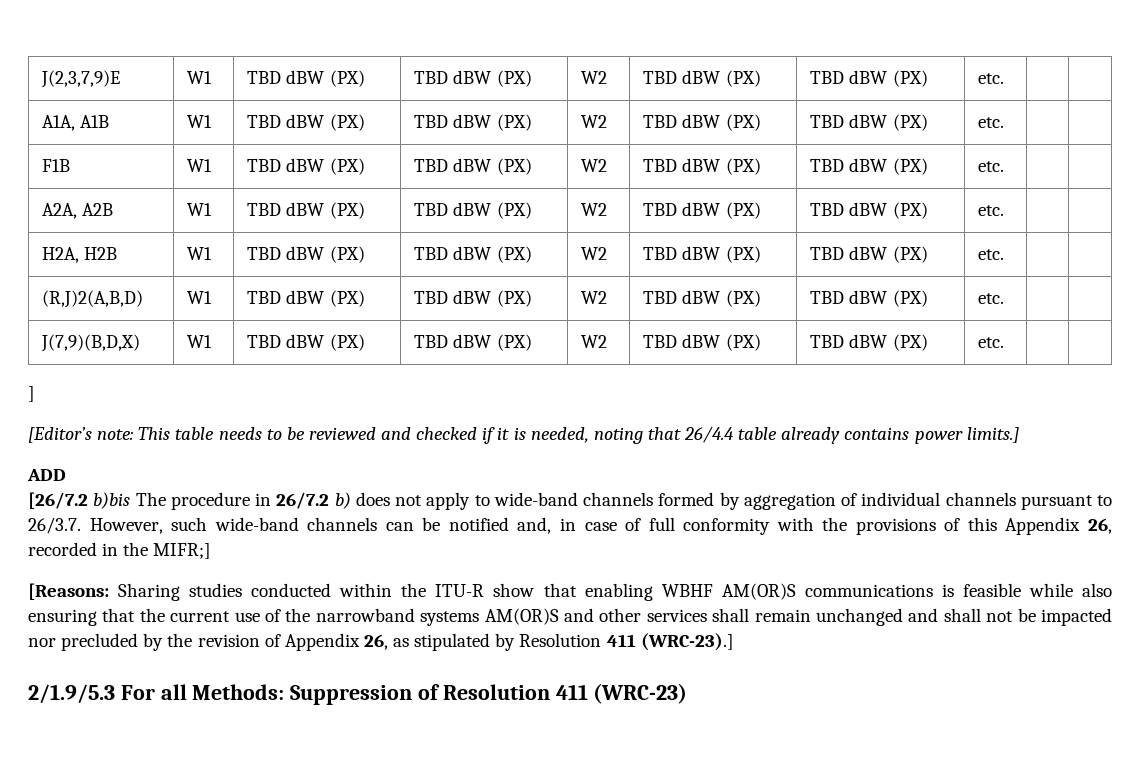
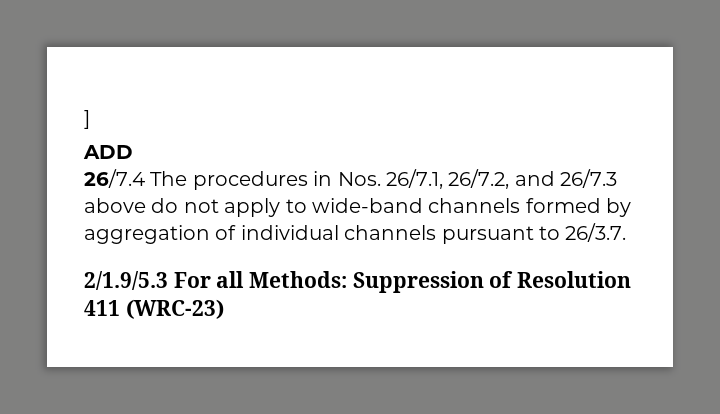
- J(2,3,7,9)E | W1 | TBD dBW (PX) | TBD dBW (PX) | W2 | TBD dBW (PX) | TBD dBW (PX) | etc. | |
- A1A, A1B | W1 | TBD dBW (PX) | TBD dBW (PX) | W2 | TBD dBW (PX) | TBD dBW (PX) | etc. | |
- F1B | W1 | TBD dBW (PX) | TBD dBW (PX) | W2 | TBD dBW (PX) | TBD dBW (PX) | etc. | |
- A2A, A2B | W1 | TBD dBW (PX) | TBD dBW (PX) | W2 | TBD dBW (PX) | TBD dBW (PX) | etc. | |
- H2A, H2B | W1 | TBD dBW (PX) | TBD dBW (PX) | W2 | TBD dBW (PX) | TBD dBW (PX) | etc. | |
- (R,J)2(A,B,D) | W1 | TBD dBW (PX) | TBD dBW (PX) | W2 | TBD dBW (PX) | TBD dBW (PX) | etc. | |
- J(7,9)(B,D,X) | W1 | TBD dBW (PX) | TBD dBW (PX) | W2 | TBD dBW (PX) | TBD dBW (PX) | etc. | |
  ]
- [Editor’s note: This table needs to be reviewed and checked if it is needed, noting that 26/4.4 table already contains power limits.]
  ADD
- [26/7.2 b)bis The procedure in 26/7.2 b) does not apply to wide-band channels formed by aggregation of individual channels pursuant to 26/3.7. However, such wide-band channels can be notified and, in case of full conformity with the provisions of this Appendix 26, recorded in the MIFR;]
- [Reasons: Sharing studies conducted within the ITU-R show that enabling WBHF AM(OR)S communications is feasible while also ensuring that the current use of the narrowband systems AM(OR)S and other services shall remain unchanged and shall not be impacted nor precluded by the revision of Appendix 26, as stipulated by Resolution 411 (WRC-23).]
+ 26/7.4 The procedures in Nos. 26/7.1, 26/7.2, and 26/7.3 above do not apply to wide-band channels formed by aggregation of individual channels pursuant to 26/3.7.

